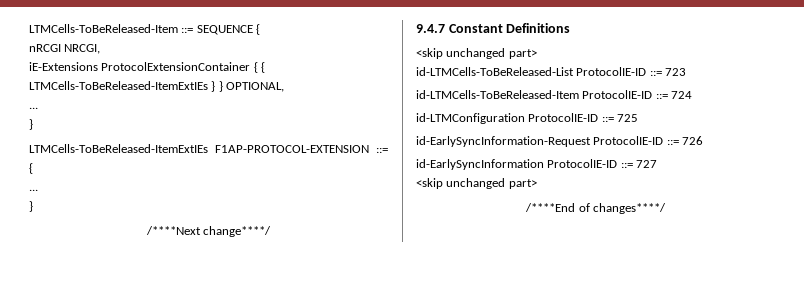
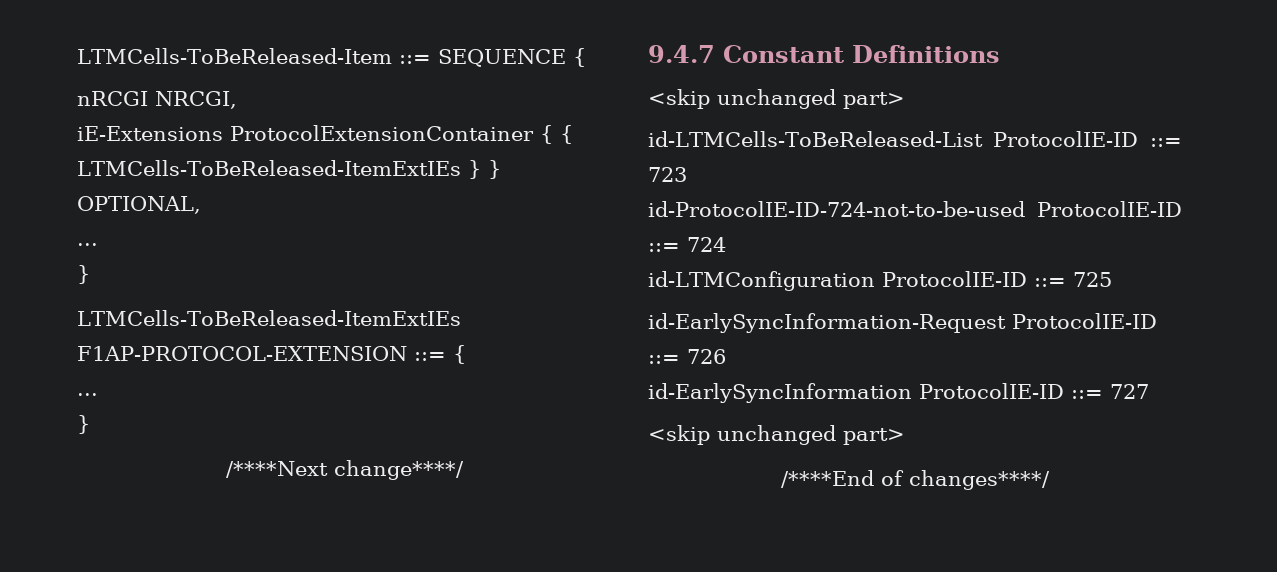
- id-LTMCells-ToBeReleased-Item ProtocolIE-ID ::= 724
+ id-ProtocolIE-ID-724-not-to-be-used ProtocolIE-ID ::= 724

